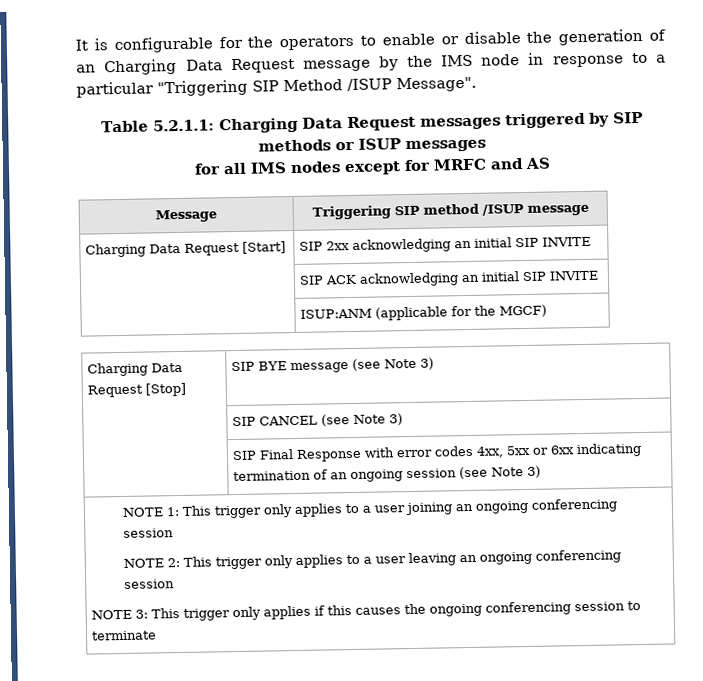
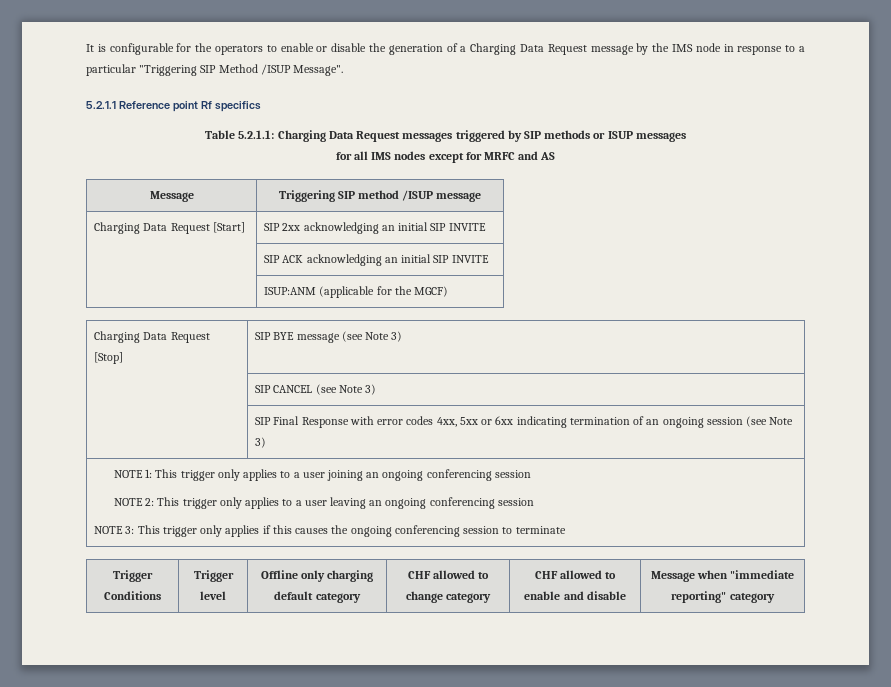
- It is configurable for the operators to enable or disable the generation of an Charging Data Request message by the IMS node in response to a particular "Triggering SIP Method /ISUP Message".
+ It is configurable for the operators to enable or disable the generation of a Charging Data Request message by the IMS node in response to a particular "Triggering SIP Method /ISUP Message".
+ 5.2.1.1 Reference point Rf specifics
+ Trigger Conditions | Trigger level | Offline only charging default category | CHF allowed to change category | CHF allowed to enable and disable | Message when "immediate reporting" category

